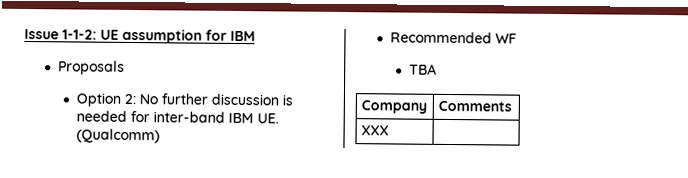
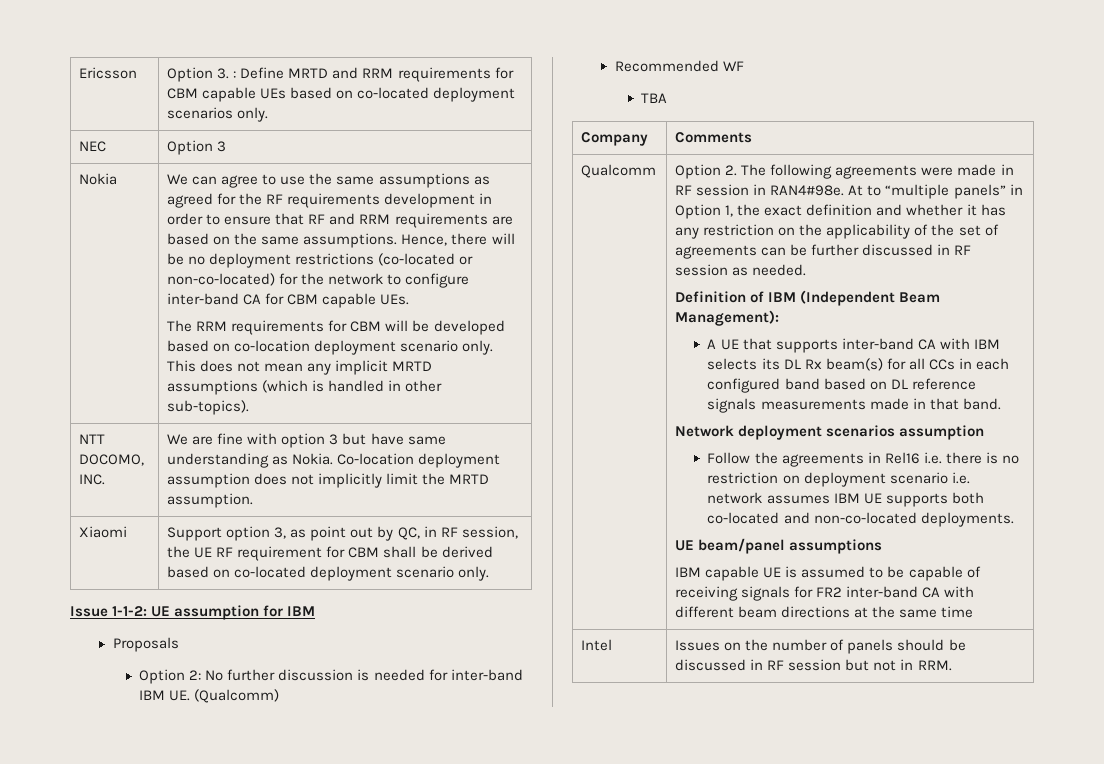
+ Ericsson | Option 3. : Define MRTD and RRM requirements for CBM capable UEs based on co-located deployment scenarios only.
+ NEC | Option 3
+ Nokia | We can agree to use the same assumptions as agreed for the RF requirements development in order to ensure that RF and RRM requirements are based on the same assumptions. Hence, there will be no deployment restrictions (co-located or non-co-located) for the network to configure inter-band CA for CBM capable UEs.
+ The RRM requirements for CBM will be developed based on co-location deployment scenario only. This does not mean any implicit MRTD assumptions (which is handled in other sub-topics).
+ NTT DOCOMO, INC. | We are fine with option 3 but have same understanding as Nokia. Co-location deployment assumption does not implicitly limit the MRTD assumption.
+ Xiaomi | Support option 3, as point out by QC, in RF session, the UE RF requirement for CBM shall be derived based on co-located deployment scenario only.
- XXX
+ Qualcomm | Option 2. The following agreements were made in RF session in RAN4#98e. At to “multiple panels” in Option 1, the exact definition and whether it has any restriction on the applicability of the set of agreements can be further discussed in RF session as needed.
+ Definition of IBM (Independent Beam Management):
+ A UE that supports inter-band CA with IBM selects its DL Rx beam(s) for all CCs in each configured band based on DL reference signals measurements made in that band.
+ Network deployment scenarios assumption
+ Follow the agreements in Rel16 i.e. there is no restriction on deployment scenario i.e. network assumes IBM UE supports both co-located and non-co-located deployments.
+ UE beam/panel assumptions
+ IBM capable UE is assumed to be capable of receiving signals for FR2 inter-band CA with different beam directions at the same time
+ Intel | Issues on the number of panels should be discussed in RF session but not in RRM.

